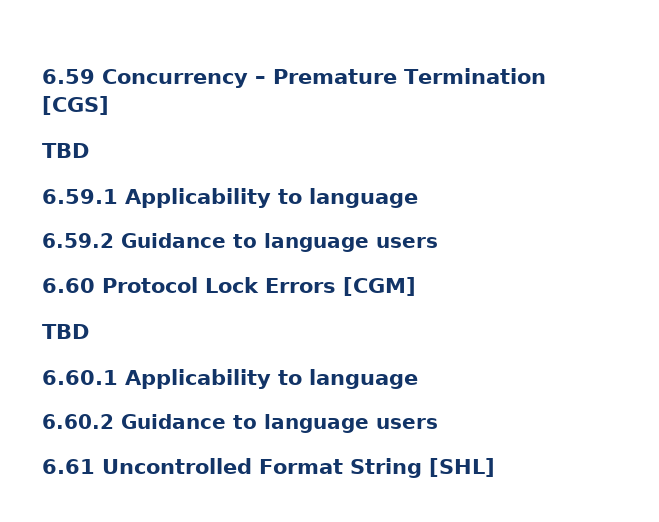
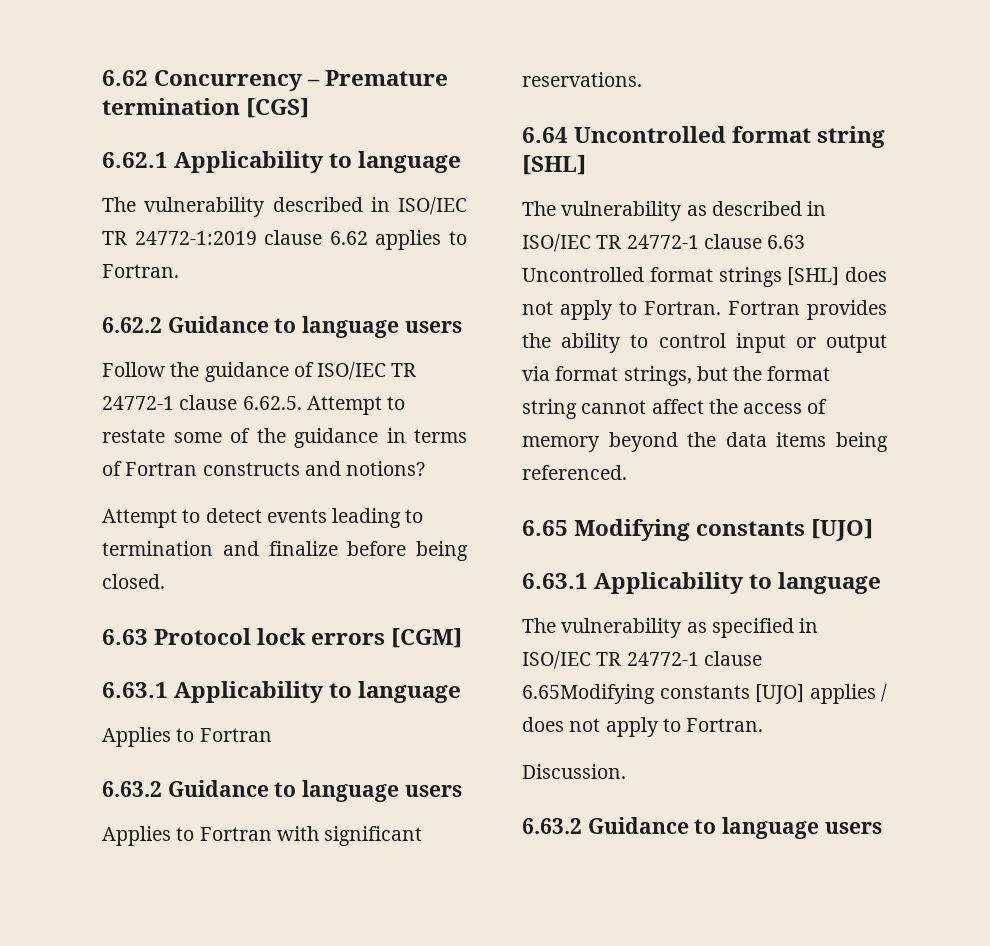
- 6.59 Concurrency – Premature Termination [CGS]
- TBD
- 6.59.1 Applicability to language
- 6.59.2 Guidance to language users
- 6.60 Protocol Lock Errors [CGM]
- TBD
- 6.60.1 Applicability to language
- 6.60.2 Guidance to language users
- 6.61 Uncontrolled Format String [SHL]
+ 6.62 Concurrency – Premature termination [CGS]
+ 6.62.1 Applicability to language
+ The vulnerability described in ISO/IEC TR 24772-1:2019 clause 6.62 applies to Fortran.
+ 6.62.2 Guidance to language users
+ Follow the guidance of ISO/IEC TR 24772-1 clause 6.62.5. Attempt to restate some of the guidance in terms of Fortran constructs and notions?
+ Attempt to detect events leading to termination and finalize before being closed.
+ 6.63 Protocol lock errors [CGM]
+ 6.63.1 Applicability to language
+ Applies to Fortran
+ 6.63.2 Guidance to language users
+ Applies to Fortran with significant reservations.
+ 6.64 Uncontrolled format string [SHL]
+ The vulnerability as described in ISO/IEC TR 24772-1 clause 6.63 Uncontrolled format strings [SHL] does not apply to Fortran. Fortran provides the ability to control input or output via format strings, but the format string cannot affect the access of memory beyond the data items being referenced.
+ 6.65 Modifying constants [UJO]
+ 6.63.1 Applicability to language
+ The vulnerability as specified in ISO/IEC TR 24772-1 clause 6.65Modifying constants [UJO] applies / does not apply to Fortran.
+ Discussion.
+ 6.63.2 Guidance to language users

